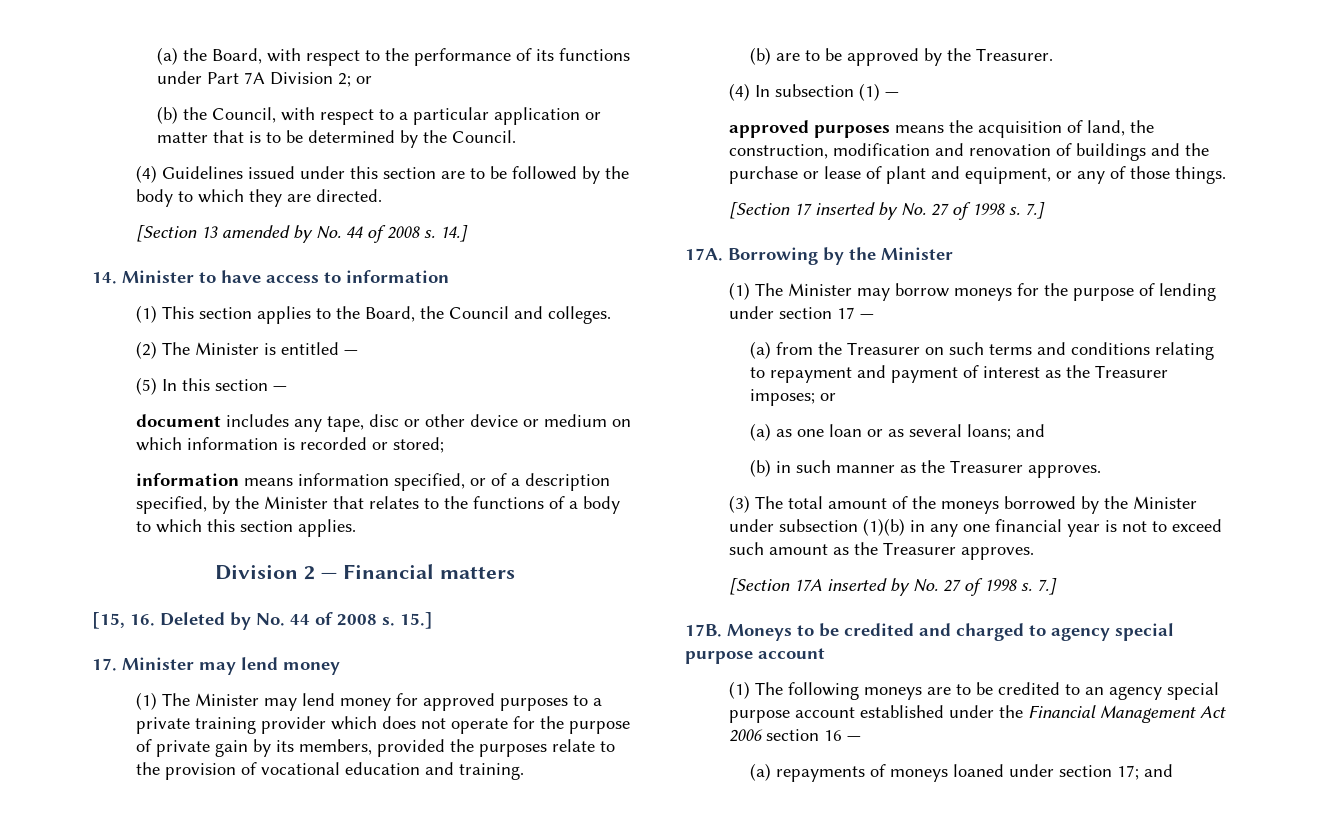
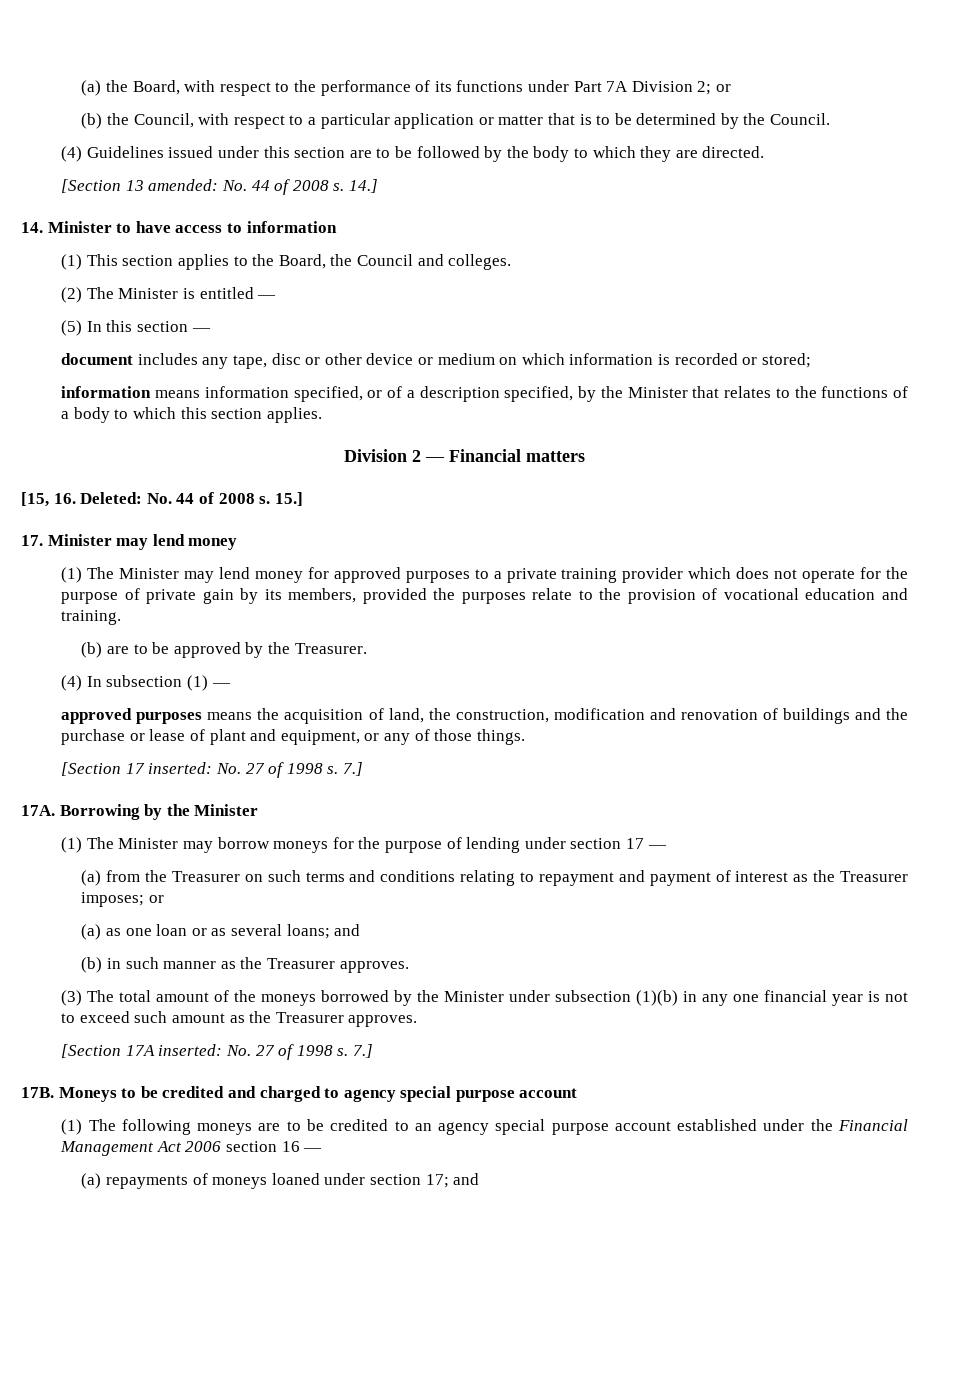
- [Section 13 amended by No. 44 of 2008 s.
+ [Section 13 amended: No. 44 of 2008 s.
- [15, 16. Deleted by No. 44 of 2008 s.
+ [15, 16. Deleted: No. 44 of 2008 s.
- [Section 17 inserted by No. 27 of 1998 s.
+ [Section 17 inserted: No. 27 of 1998 s.
- [Section 17A inserted by No. 27 of 1998 s.
+ [Section 17A inserted: No. 27 of 1998 s.

